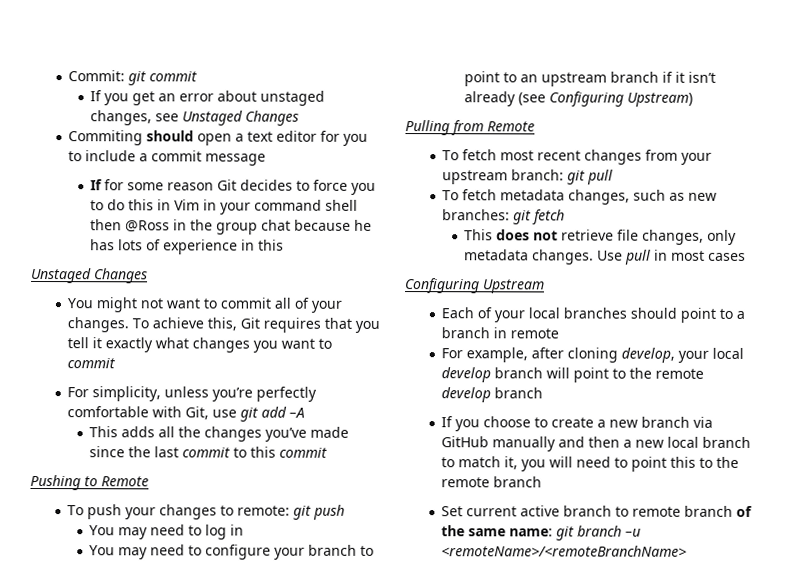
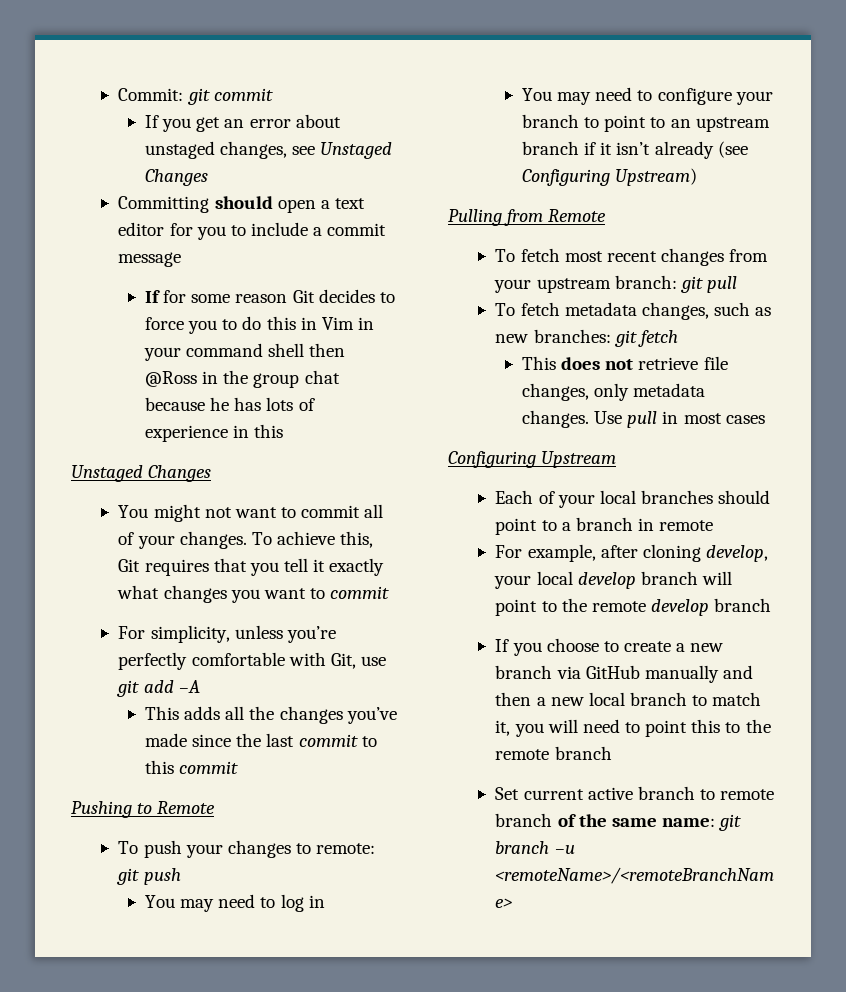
- Commiting should open a text editor for you to include a commit message
+ Committing should open a text editor for you to include a commit message

